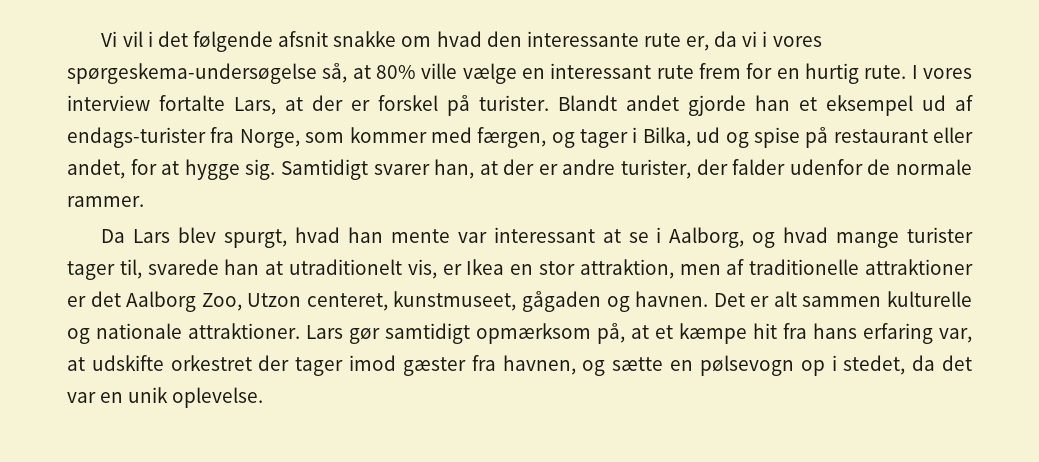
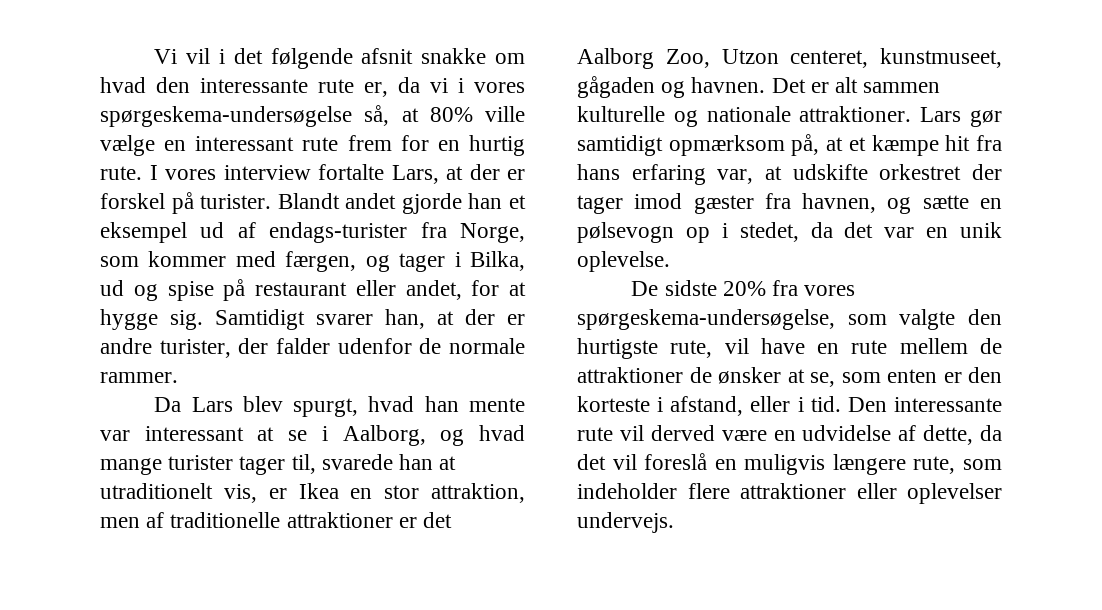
+ De sidste 20% fra vores spørgeskema-undersøgelse, som valgte den hurtigste rute, vil have en rute mellem de attraktioner de ønsker at se, som enten er den korteste i afstand, eller i tid. Den interessante rute vil derved være en udvidelse af dette, da det vil foreslå en muligvis længere rute, som indeholder flere attraktioner eller oplevelser undervejs.

